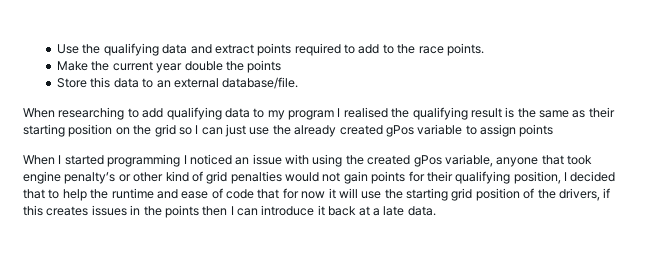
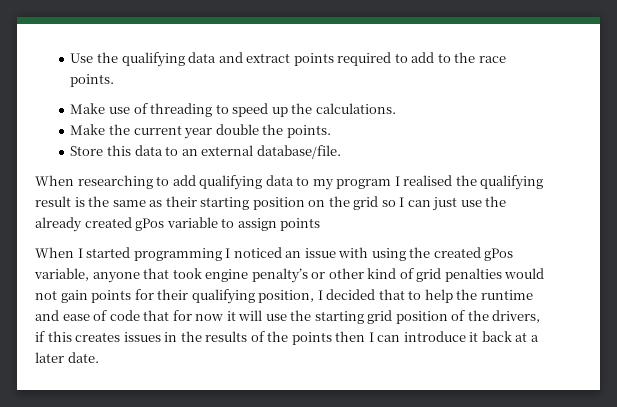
+ Make use of threading to speed up the calculations.
- Make the current year double the points
+ Make the current year double the points.
- When I started programming I noticed an issue with using the created gPos variable, anyone that took engine penalty’s or other kind of grid penalties would not gain points for their qualifying position, I decided that to help the runtime and ease of code that for now it will use the starting grid position of the drivers, if this creates issues in the points then I can introduce it back at a late data.
+ When I started programming I noticed an issue with using the created gPos variable, anyone that took engine penalty’s or other kind of grid penalties would not gain points for their qualifying position, I decided that to help the runtime and ease of code that for now it will use the starting grid position of the drivers, if this creates issues in the results of the points then I can introduce it back at a later date.

